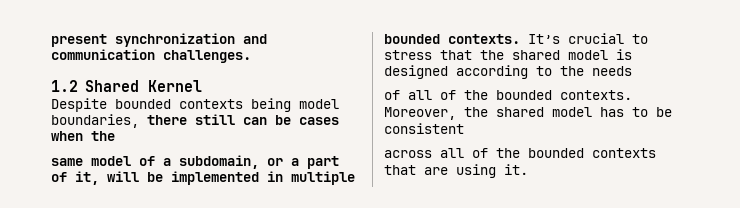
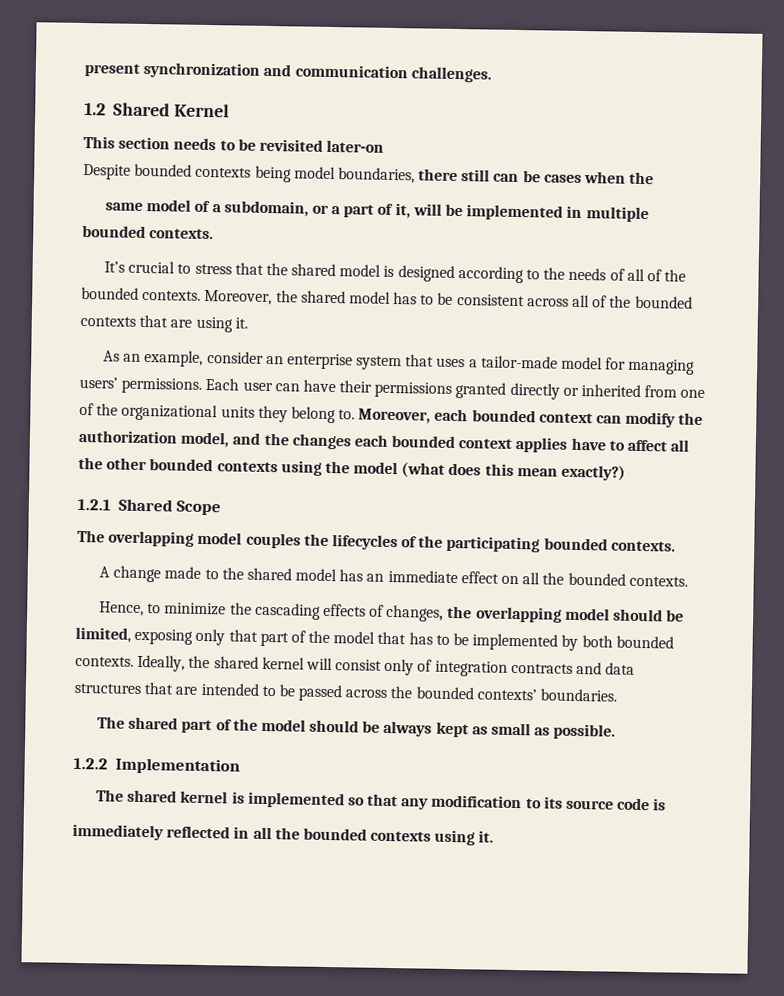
+ This section needs to be revisited later-on
- same model of a subdomain, or a part of it, will be implemented in multiple bounded contexts. It’s crucial to stress that the shared model is designed according to the needs
- of all of the bounded contexts.
+ same model of a subdomain, or a part of it, will be implemented in multiple bounded contexts.
+ It’s crucial to stress that the shared model is designed according to the needs of all of the bounded contexts.
- Moreover, the shared model has to be consistent
- across all of the bounded contexts that are using it.
+ Moreover, the shared model has to be consistent across all of the bounded contexts that are using it.
+ As an example, consider an enterprise system that uses a tailor-made model for managing users’ permissions. Each user can have their permissions granted directly or inherited from one of the organizational units they belong to. Moreover, each bounded context can modify the authorization model, and the changes each bounded context applies have to affect all the other bounded contexts using the model (what does this mean exactly?)
+ 1.2.1 Shared Scope
+ The overlapping model couples the lifecycles of the participating bounded contexts.
+ A change made to the shared model has an immediate effect on all the bounded contexts.
+ Hence, to minimize the cascading effects of changes, the overlapping model should be limited, exposing only that part of the model that has to be implemented by both bounded contexts. Ideally, the shared kernel will consist only of integration contracts and data structures that are intended to be passed across the bounded contexts’ boundaries.
+ The shared part of the model should be always kept as small as possible.
+ 1.2.2 Implementation
+ The shared kernel is implemented so that any modification to its source code is
+ immediately reflected in all the bounded contexts using it.

